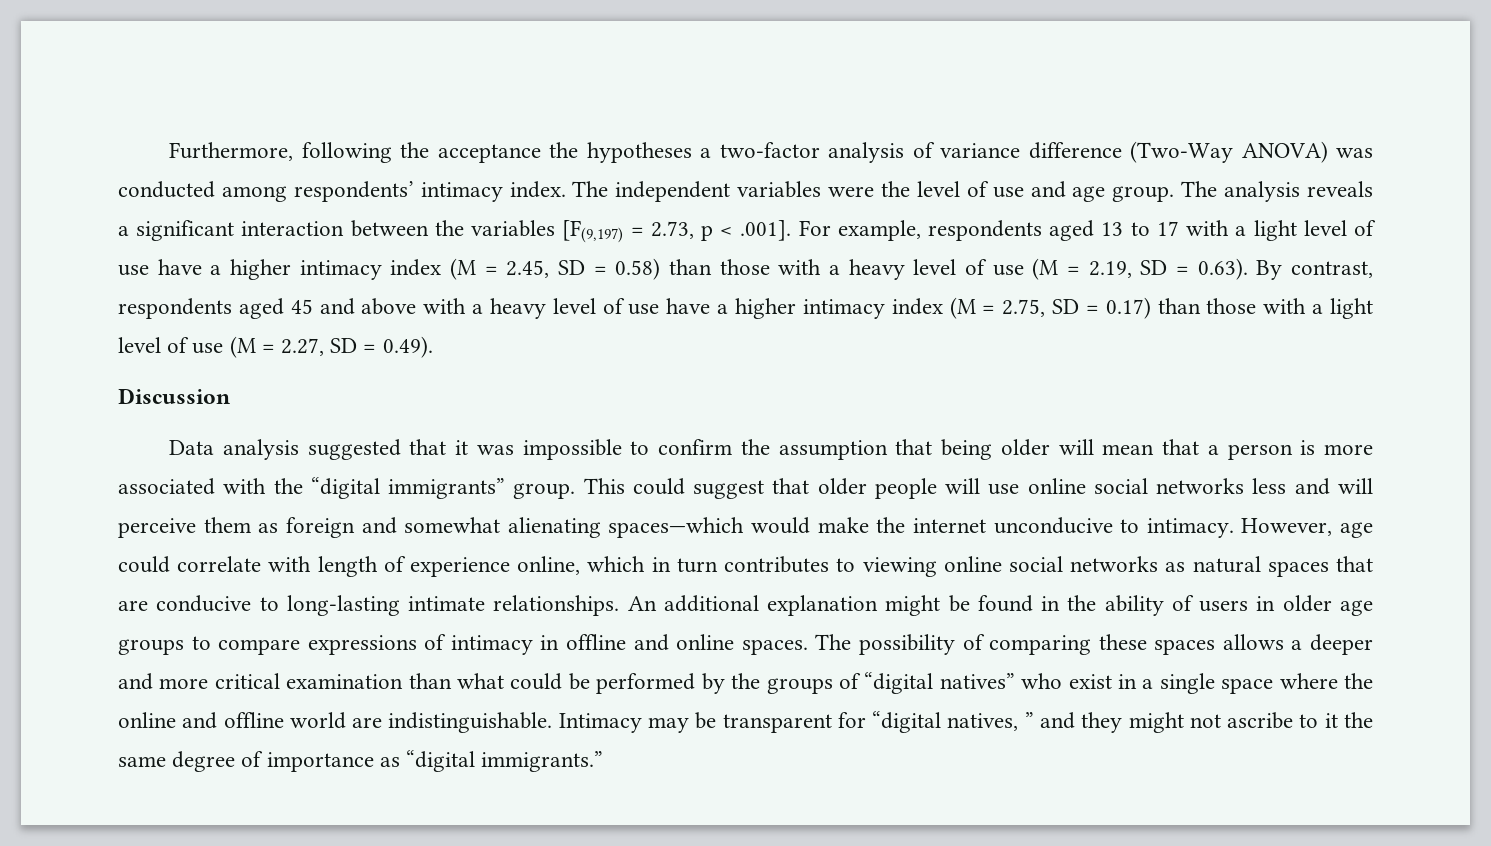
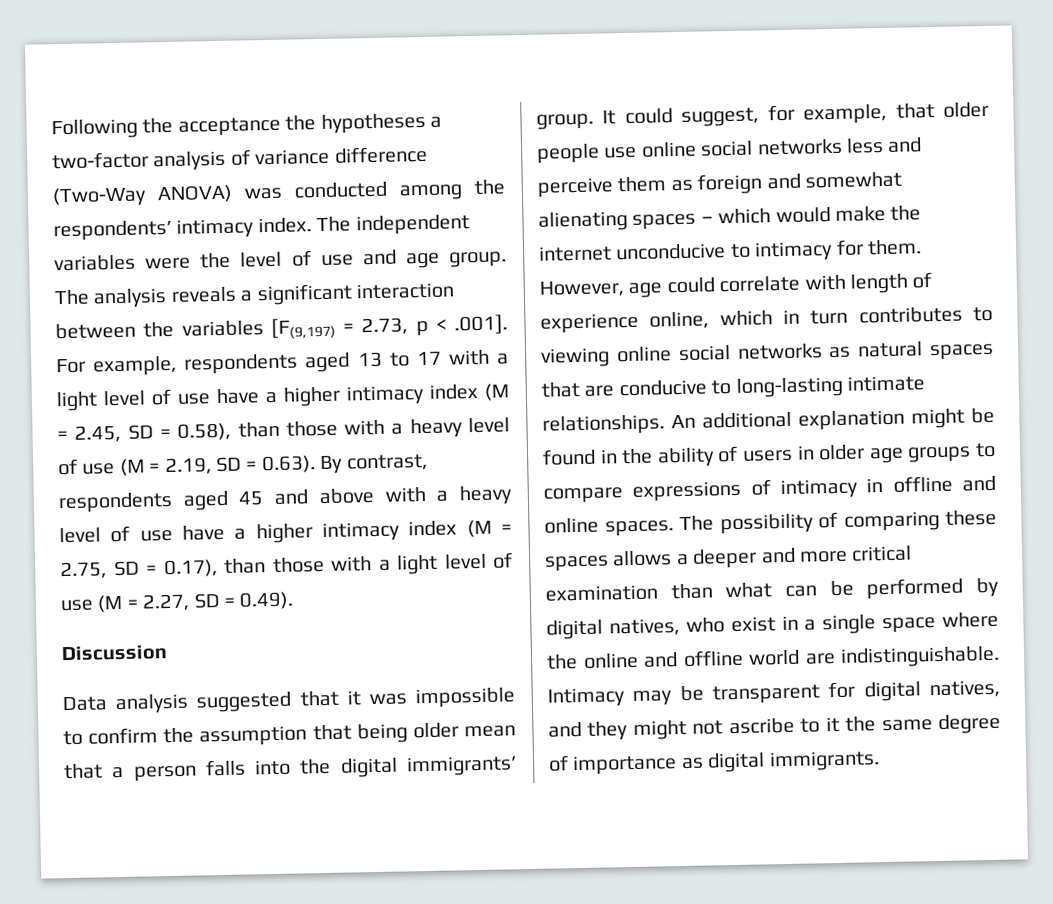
- Furthermore, following the acceptance the hypotheses a two-factor analysis of variance difference (Two-Way ANOVA) was conducted among respondents’ intimacy index.
+ Following the acceptance the hypotheses a two-factor analysis of variance difference (Two-Way ANOVA) was conducted among the respondents’ intimacy index.
- The analysis reveals a significant interaction between the variables [F(9,197) = 2.73, p < .001]. For example, respondents aged 13 to 17 with a light level of use have a higher intimacy index (M = 2.45, SD = 0.58) than those with a heavy level of use (M = 2.19, SD = 0.63). By contrast, respondents aged 45 and above with a heavy level of use have a higher intimacy index (M = 2.75, SD = 0.17) than those with a light level of use (M = 2.27, SD = 0.49).
+ The analysis reveals a significant interaction between the variables [F(9,197) = 2.73, p < .001]. For example, respondents aged 13 to 17 with a light level of use have a higher intimacy index (M = 2.45, SD = 0.58), than those with a heavy level of use (M = 2.19, SD = 0.63). By contrast, respondents aged 45 and above with a heavy level of use have a higher intimacy index (M = 2.75, SD = 0.17), than those with a light level of use (M = 2.27, SD = 0.49).
- Data analysis suggested that it was impossible to confirm the assumption that being older will mean that a person is more associated with the “digital immigrants” group. This could suggest that older people will use online social networks less and will perceive them as foreign and somewhat alienating spaces—which would make the internet unconducive to intimacy.
+ Data analysis suggested that it was impossible to confirm the assumption that being older mean that a person falls into the digital immigrants’ group. It could suggest, for example, that older people use online social networks less and perceive them as foreign and somewhat alienating spaces – which would make the internet unconducive to intimacy for them.
- The possibility of comparing these spaces allows a deeper and more critical examination than what could be performed by the groups of “digital natives” who exist in a single space where the online and offline world are indistinguishable.
+ The possibility of comparing these spaces allows a deeper and more critical examination than what can be performed by digital natives, who exist in a single space where the online and offline world are indistinguishable.
- Intimacy may be transparent for “digital natives, ” and they might not ascribe to it the same degree of importance as “digital immigrants.”
+ Intimacy may be transparent for digital natives, and they might not ascribe to it the same degree of importance as digital immigrants.

